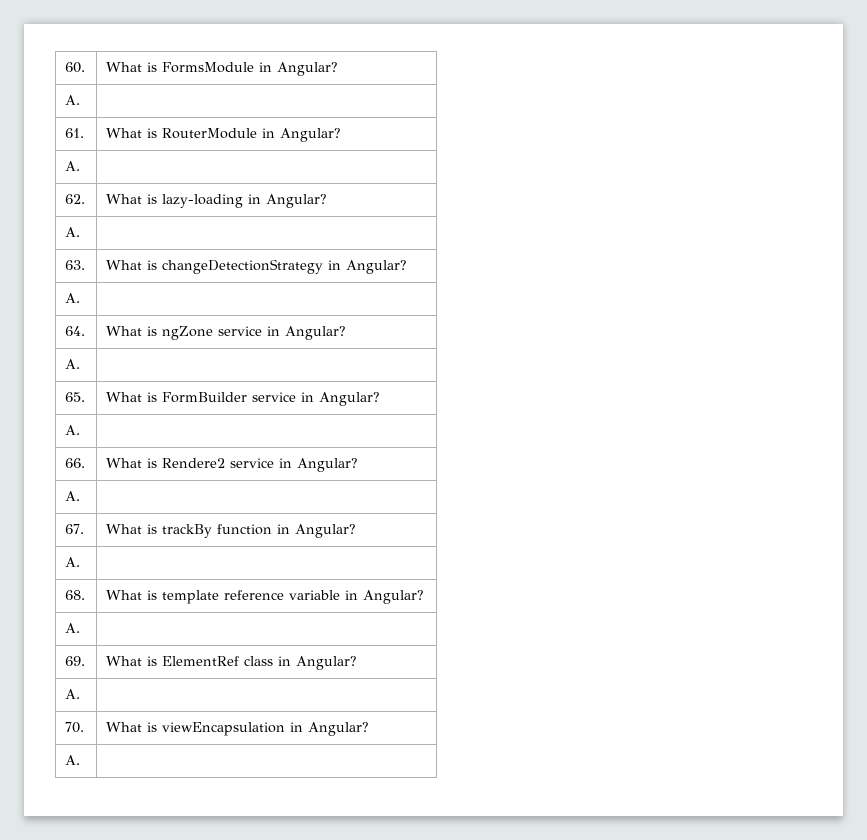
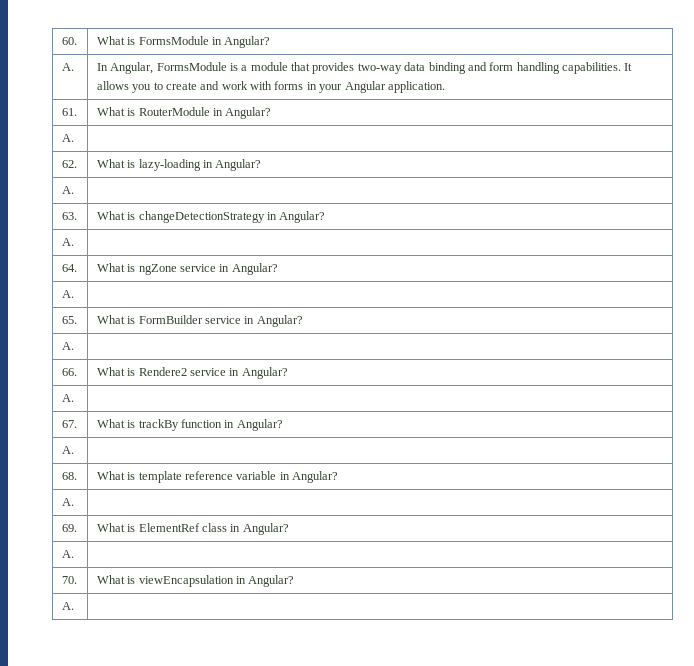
  60. | What is FormsModule in Angular?
- A. |
+ A. | In Angular, FormsModule is a module that provides two-way data binding and form handling capabilities. It allows you to create and work with forms in your Angular application.

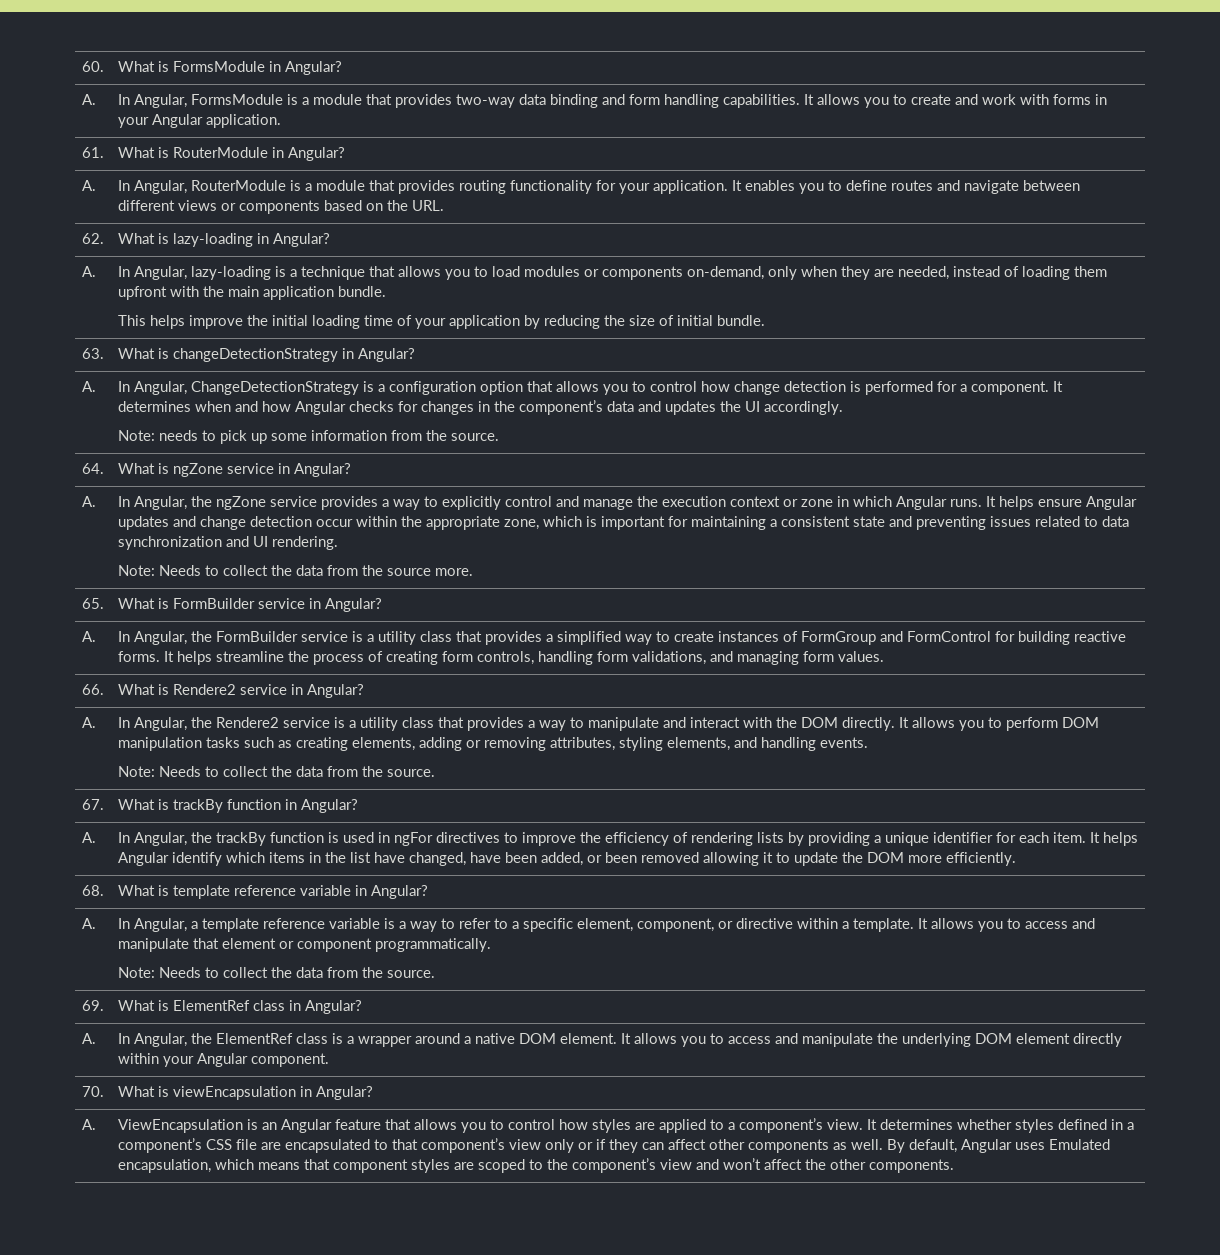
  61. | What is RouterModule in Angular?
- A. |
+ A. | In Angular, RouterModule is a module that provides routing functionality for your application. It enables you to define routes and navigate between different views or components based on the URL.
+ In Angular, lazy-loading is a technique that allows you to load modules or components on-demand, only when they are needed, instead of loading them upfront with the main application bundle.
+ This helps improve the initial loading time of your application by reducing the size of initial bundle.
+ In Angular, ChangeDetectionStrategy is a configuration option that allows you to control how change detection is performed for a component. It determines when and how Angular checks for changes in the component’s data and updates the UI accordingly.
+ Note: needs to pick up some information from the source.
+ In Angular, the ngZone service provides a way to explicitly control and manage the execution context or zone in which Angular runs. It helps ensure Angular updates and change detection occur within the appropriate zone, which is important for maintaining a consistent state and preventing issues related to data synchronization and UI rendering.
+ Note: Needs to collect the data from the source more.
+ In Angular, the FormBuilder service is a utility class that provides a simplified way to create instances of FormGroup and FormControl for building reactive forms. It helps streamline the process of creating form controls, handling form validations, and managing form values.
+ In Angular, the Rendere2 service is a utility class that provides a way to manipulate and interact with the DOM directly. It allows you to perform DOM manipulation tasks such as creating elements, adding or removing attributes, styling elements, and handling events.
+ Note: Needs to collect the data from the source.
+ In Angular, the trackBy function is used in ngFor directives to improve the efficiency of rendering lists by providing a unique identifier for each item. It helps Angular identify which items in the list have changed, have been added, or been removed allowing it to update the DOM more efficiently.
+ In Angular, a template reference variable is a way to refer to a specific element, component, or directive within a template. It allows you to access and manipulate that element or component programmatically.
+ Note: Needs to collect the data from the source.
  69. | What is ElementRef class in Angular?
- A. |
+ A. | In Angular, the ElementRef class is a wrapper around a native DOM element. It allows you to access and manipulate the underlying DOM element directly within your Angular component.
+ ViewEncapsulation is an Angular feature that allows you to control how styles are applied to a component’s view. It determines whether styles defined in a component’s CSS file are encapsulated to that component’s view only or if they can affect other components as well. By default, Angular uses Emulated encapsulation, which means that component styles are scoped to the component’s view and won’t affect the other components.

